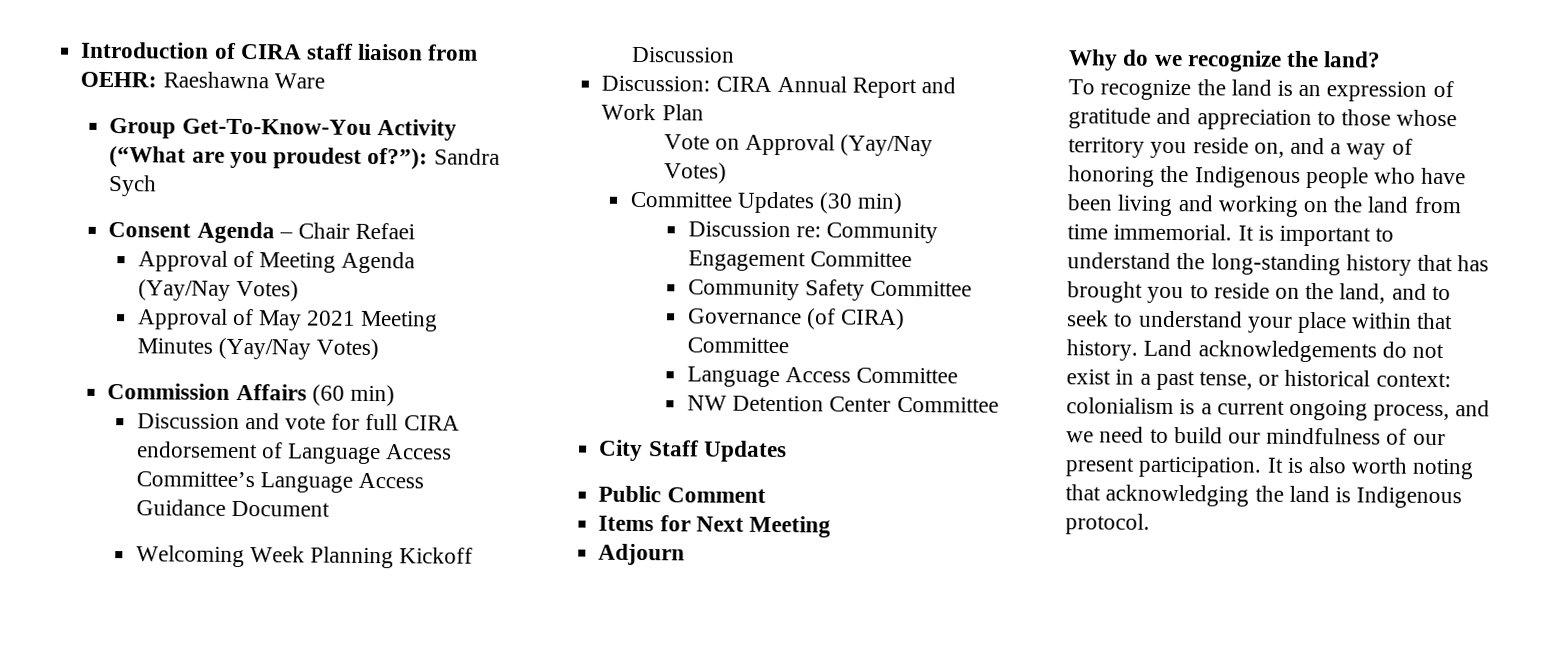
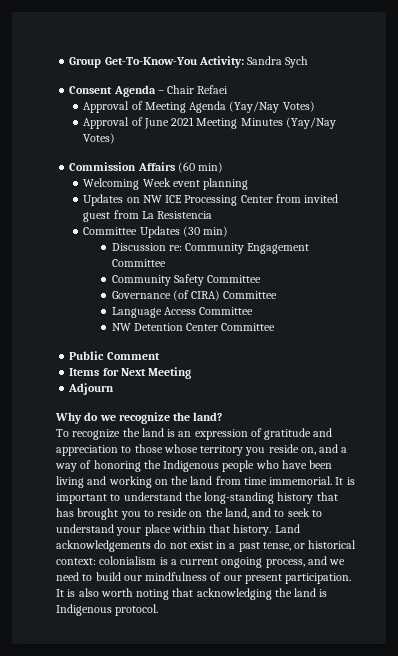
- Introduction of CIRA staff liaison from OEHR: Raeshawna Ware
- Group Get-To-Know-You Activity (“What are you proudest of?”): Sandra Sych
+ Group Get-To-Know-You Activity: Sandra Sych
- Approval of May 2021 Meeting Minutes (Yay/Nay Votes)
+ Approval of June 2021 Meeting Minutes (Yay/Nay Votes)
- Discussion and vote for full CIRA endorsement of Language Access Committee’s Language Access Guidance Document
- Welcoming Week Planning Kickoff Discussion
- Discussion: CIRA Annual Report and Work Plan
- Vote on Approval (Yay/Nay Votes)
+ Welcoming Week event planning
+ Updates on NW ICE Processing Center from invited guest from La Resistencia
- City Staff Updates

